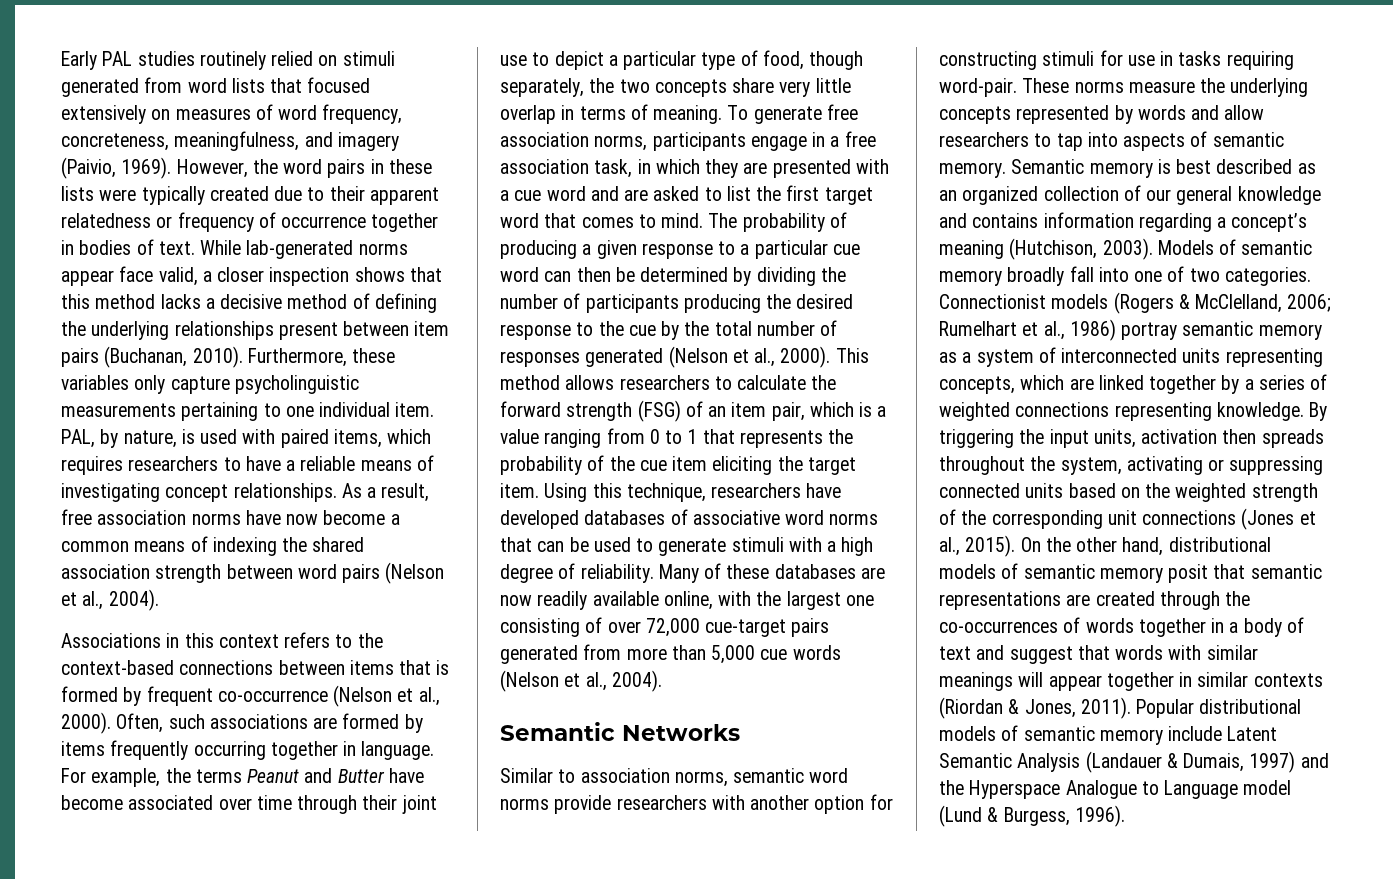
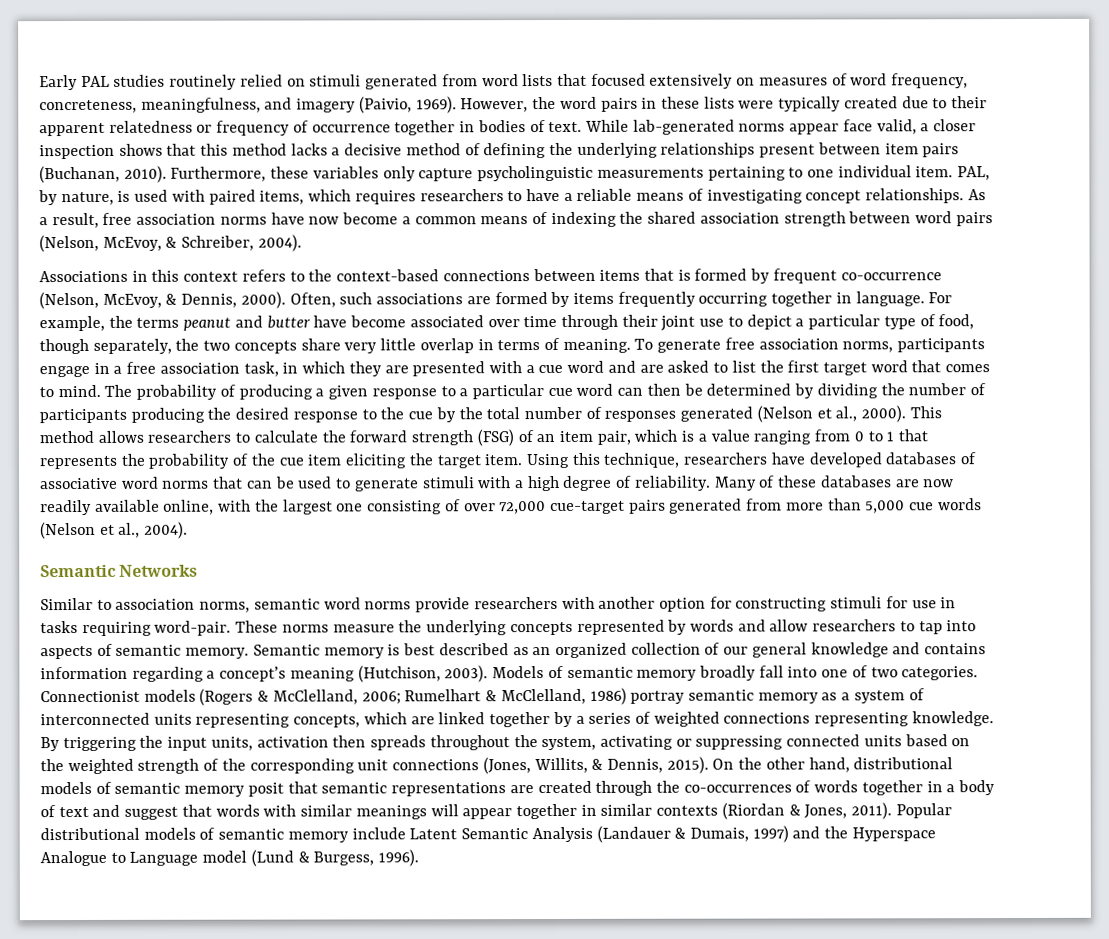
- As a result, free association norms have now become a common means of indexing the shared association strength between word pairs (Nelson et al., 2004).
+ As a result, free association norms have now become a common means of indexing the shared association strength between word pairs (Nelson, McEvoy, & Schreiber, 2004).
- Associations in this context refers to the context-based connections between items that is formed by frequent co-occurrence (Nelson et al., 2000).
+ Associations in this context refers to the context-based connections between items that is formed by frequent co-occurrence (Nelson, McEvoy, & Dennis, 2000).
- For example, the terms Peanut and Butter have become associated over time through their joint use to depict a particular type of food, though separately, the two concepts share very little overlap in terms of meaning.
+ For example, the terms peanut and butter have become associated over time through their joint use to depict a particular type of food, though separately, the two concepts share very little overlap in terms of meaning.
- Connectionist models (Rogers & McClelland, 2006; Rumelhart et al., 1986) portray semantic memory as a system of interconnected units representing concepts, which are linked together by a series of weighted connections representing knowledge.
+ Connectionist models (Rogers & McClelland, 2006; Rumelhart & McClelland, 1986) portray semantic memory as a system of interconnected units representing concepts, which are linked together by a series of weighted connections representing knowledge.
- By triggering the input units, activation then spreads throughout the system, activating or suppressing connected units based on the weighted strength of the corresponding unit connections (Jones et al., 2015).
+ By triggering the input units, activation then spreads throughout the system, activating or suppressing connected units based on the weighted strength of the corresponding unit connections (Jones, Willits, & Dennis, 2015).

